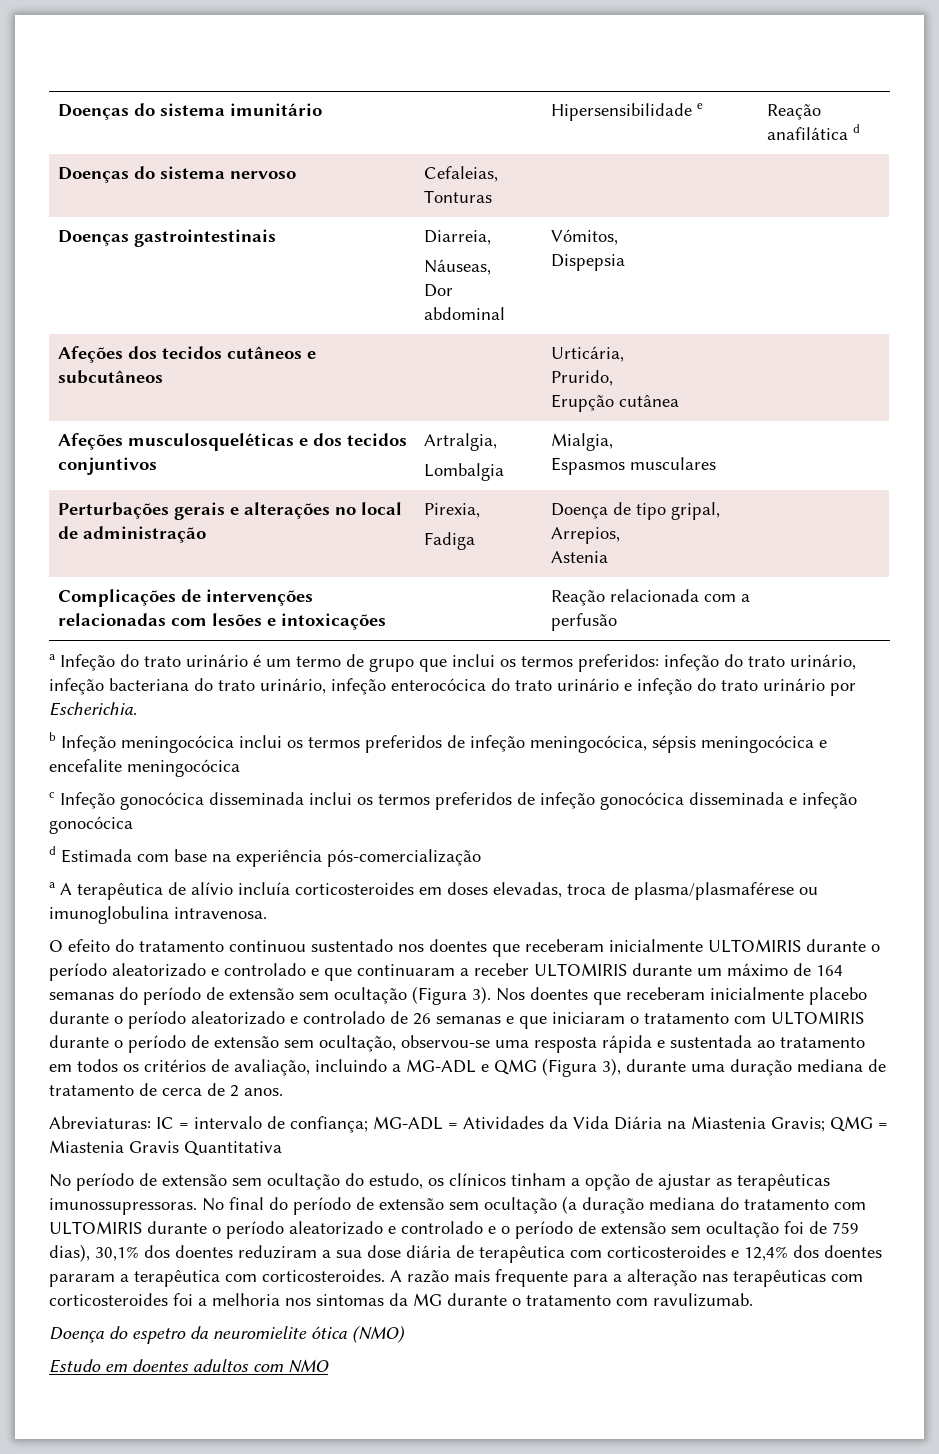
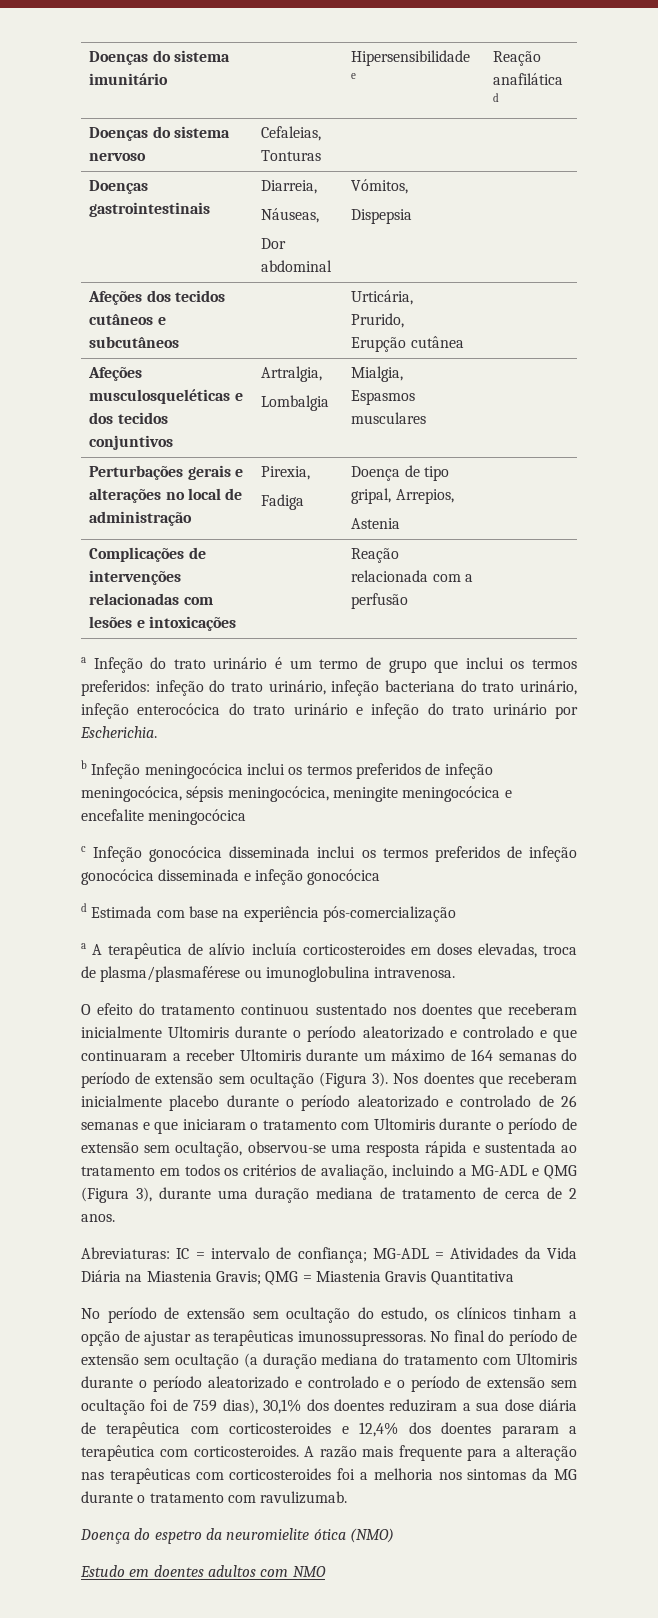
- b Infeção meningocócica inclui os termos preferidos de infeção meningocócica, sépsis meningocócica e encefalite meningocócica
+ b Infeção meningocócica inclui os termos preferidos de infeção meningocócica, sépsis meningocócica, meningite meningocócica e encefalite meningocócica
- O efeito do tratamento continuou sustentado nos doentes que receberam inicialmente ULTOMIRIS durante o período aleatorizado e controlado e que continuaram a receber ULTOMIRIS durante um máximo de 164 semanas do período de extensão sem ocultação (Figura 3).
+ O efeito do tratamento continuou sustentado nos doentes que receberam inicialmente Ultomiris durante o período aleatorizado e controlado e que continuaram a receber Ultomiris durante um máximo de 164 semanas do período de extensão sem ocultação (Figura 3).
- Nos doentes que receberam inicialmente placebo durante o período aleatorizado e controlado de 26 semanas e que iniciaram o tratamento com ULTOMIRIS durante o período de extensão sem ocultação, observou-se uma resposta rápida e sustentada ao tratamento em todos os critérios de avaliação, incluindo a MG-ADL e QMG (Figura 3), durante uma duração mediana de tratamento de cerca de 2 anos.
+ Nos doentes que receberam inicialmente placebo durante o período aleatorizado e controlado de 26 semanas e que iniciaram o tratamento com Ultomiris durante o período de extensão sem ocultação, observou-se uma resposta rápida e sustentada ao tratamento em todos os critérios de avaliação, incluindo a MG-ADL e QMG (Figura 3), durante uma duração mediana de tratamento de cerca de 2 anos.
- No final do período de extensão sem ocultação (a duração mediana do tratamento com ULTOMIRIS durante o período aleatorizado e controlado e o período de extensão sem ocultação foi de 759 dias), 30,1% dos doentes reduziram a sua dose diária de terapêutica com corticosteroides e 12,4% dos doentes pararam a terapêutica com corticosteroides.
+ No final do período de extensão sem ocultação (a duração mediana do tratamento com Ultomiris durante o período aleatorizado e controlado e o período de extensão sem ocultação foi de 759 dias), 30,1% dos doentes reduziram a sua dose diária de terapêutica com corticosteroides e 12,4% dos doentes pararam a terapêutica com corticosteroides.

